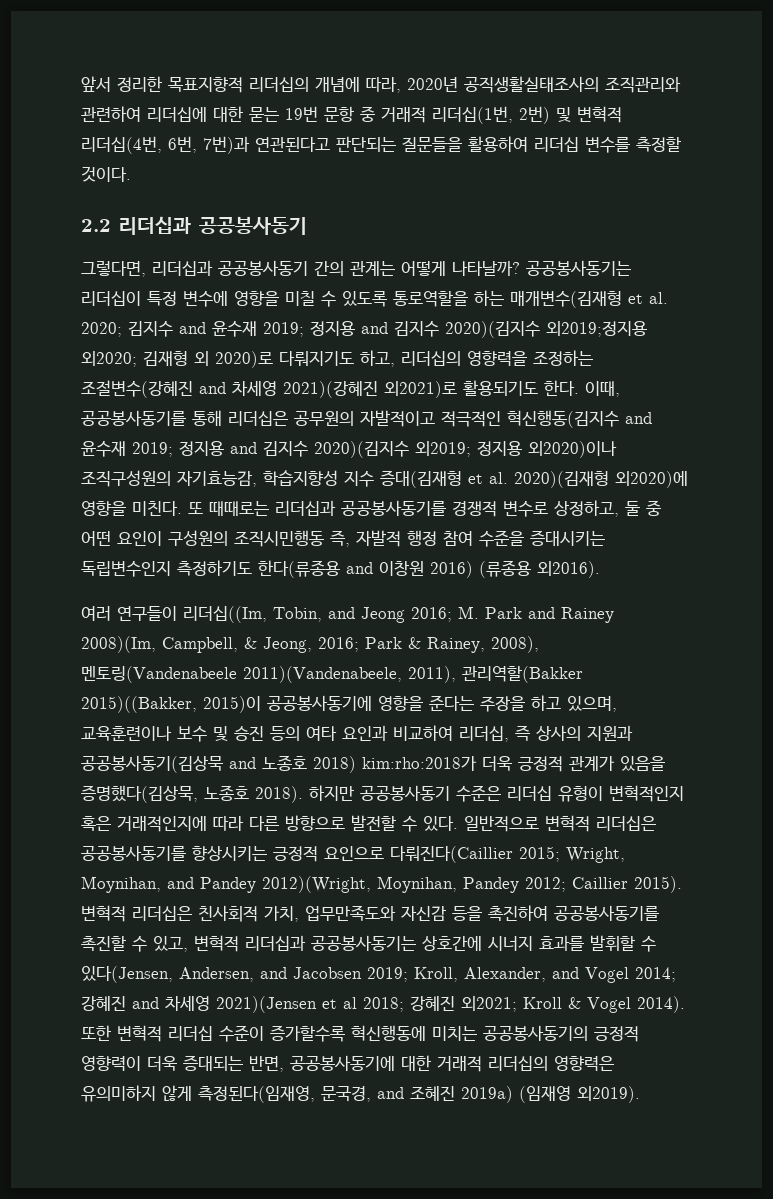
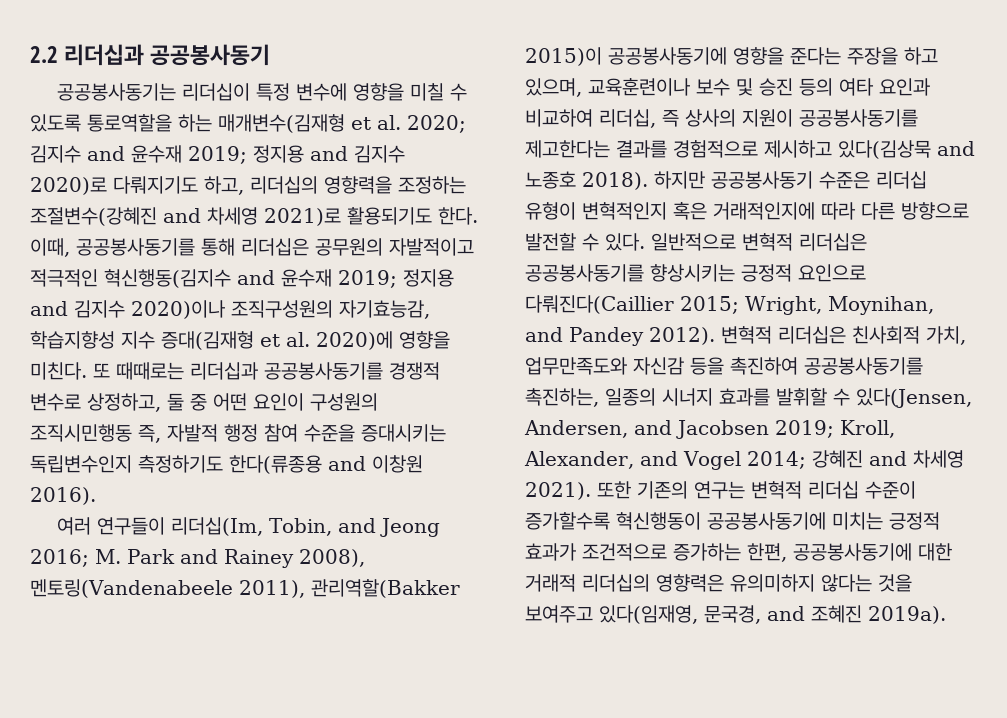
- 앞서 정리한 목표지향적 리더십의 개념에 따라, 2020년 공직생활실태조사의 조직관리와 관련하여 리더십에 대한 묻는 19번 문항 중 거래적 리더십(1번, 2번) 및 변혁적 리더십(4번, 6번, 7번)과 연관된다고 판단되는 질문들을 활용하여 리더십 변수를 측정할 것이다.
  2.2 리더십과 공공봉사동기
- 그렇다면, 리더십과 공공봉사동기 간의 관계는 어떻게 나타날까? 공공봉사동기는 리더십이 특정 변수에 영향을 미칠 수 있도록 통로역할을 하는 매개변수(김재형 et al. 2020; 김지수 and 윤수재 2019; 정지용 and 김지수 2020)(김지수 외2019;정지용 외2020; 김재형 외 2020)로 다뤄지기도 하고, 리더십의 영향력을 조정하는 조절변수(강혜진 and 차세영 2021)(강혜진 외2021)로 활용되기도 한다.
+ 공공봉사동기는 리더십이 특정 변수에 영향을 미칠 수 있도록 통로역할을 하는 매개변수(김재형 et al. 2020; 김지수 and 윤수재 2019; 정지용 and 김지수 2020)로 다뤄지기도 하고, 리더십의 영향력을 조정하는 조절변수(강혜진 and 차세영 2021)로 활용되기도 한다.
- 이때, 공공봉사동기를 통해 리더십은 공무원의 자발적이고 적극적인 혁신행동(김지수 and 윤수재 2019; 정지용 and 김지수 2020)(김지수 외2019; 정지용 외2020)이나 조직구성원의 자기효능감, 학습지향성 지수 증대(김재형 et al. 2020)(김재형 외2020)에 영향을 미친다.
+ 이때, 공공봉사동기를 통해 리더십은 공무원의 자발적이고 적극적인 혁신행동(김지수 and 윤수재 2019; 정지용 and 김지수 2020)이나 조직구성원의 자기효능감, 학습지향성 지수 증대(김재형 et al. 2020)에 영향을 미친다.
- 또 때때로는 리더십과 공공봉사동기를 경쟁적 변수로 상정하고, 둘 중 어떤 요인이 구성원의 조직시민행동 즉, 자발적 행정 참여 수준을 증대시키는 독립변수인지 측정하기도 한다(류종용 and 이창원 2016) (류종용 외2016).
+ 또 때때로는 리더십과 공공봉사동기를 경쟁적 변수로 상정하고, 둘 중 어떤 요인이 구성원의 조직시민행동 즉, 자발적 행정 참여 수준을 증대시키는 독립변수인지 측정하기도 한다(류종용 and 이창원 2016).
- 여러 연구들이 리더십((Im, Tobin, and Jeong 2016; M. Park and Rainey 2008)(Im, Campbell, & Jeong, 2016; Park & Rainey, 2008), 멘토링(Vandenabeele 2011)(Vandenabeele, 2011), 관리역할(Bakker 2015)((Bakker, 2015)이 공공봉사동기에 영향을 준다는 주장을 하고 있으며, 교육훈련이나 보수 및 승진 등의 여타 요인과 비교하여 리더십, 즉 상사의 지원과 공공봉사동기(김상묵 and 노종호 2018) kim:rho:2018가 더욱 긍정적 관계가 있음을 증명했다(김상묵, 노종호 2018).
+ 여러 연구들이 리더십(Im, Tobin, and Jeong 2016; M. Park and Rainey 2008), 멘토링(Vandenabeele 2011), 관리역할(Bakker 2015)이 공공봉사동기에 영향을 준다는 주장을 하고 있으며, 교육훈련이나 보수 및 승진 등의 여타 요인과 비교하여 리더십, 즉 상사의 지원이 공공봉사동기를 제고한다는 결과를 경험적으로 제시하고 있다(김상묵 and 노종호 2018).
- 일반적으로 변혁적 리더십은 공공봉사동기를 향상시키는 긍정적 요인으로 다뤄진다(Caillier 2015; Wright, Moynihan, and Pandey 2012)(Wright, Moynihan, Pandey 2012; Caillier 2015).
+ 일반적으로 변혁적 리더십은 공공봉사동기를 향상시키는 긍정적 요인으로 다뤄진다(Caillier 2015; Wright, Moynihan, and Pandey 2012).
- 변혁적 리더십은 친사회적 가치, 업무만족도와 자신감 등을 촉진하여 공공봉사동기를 촉진할 수 있고, 변혁적 리더십과 공공봉사동기는 상호간에 시너지 효과를 발휘할 수 있다(Jensen, Andersen, and Jacobsen 2019; Kroll, Alexander, and Vogel 2014; 강혜진 and 차세영 2021)(Jensen et al 2018; 강혜진 외2021; Kroll & Vogel 2014). 또한 변혁적 리더십 수준이 증가할수록 혁신행동에 미치는 공공봉사동기의 긍정적 영향력이 더욱 증대되는 반면, 공공봉사동기에 대한 거래적 리더십의 영향력은 유의미하지 않게 측정된다(임재영, 문국경, and 조혜진 2019a) (임재영 외2019).
+ 변혁적 리더십은 친사회적 가치, 업무만족도와 자신감 등을 촉진하여 공공봉사동기를 촉진하는, 일종의 시너지 효과를 발휘할 수 있다(Jensen, Andersen, and Jacobsen 2019; Kroll, Alexander, and Vogel 2014; 강혜진 and 차세영 2021). 또한 기존의 연구는 변혁적 리더십 수준이 증가할수록 혁신행동이 공공봉사동기에 미치는 긍정적 효과가 조건적으로 증가하는 한편, 공공봉사동기에 대한 거래적 리더십의 영향력은 유의미하지 않다는 것을 보여주고 있다(임재영, 문국경, and 조혜진 2019a).

